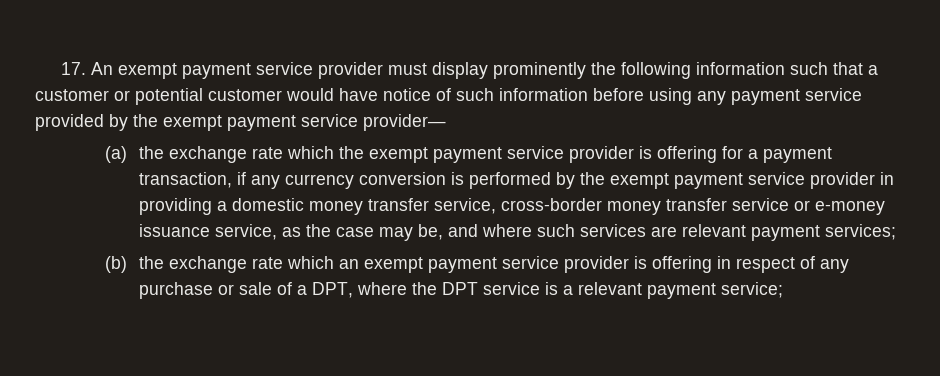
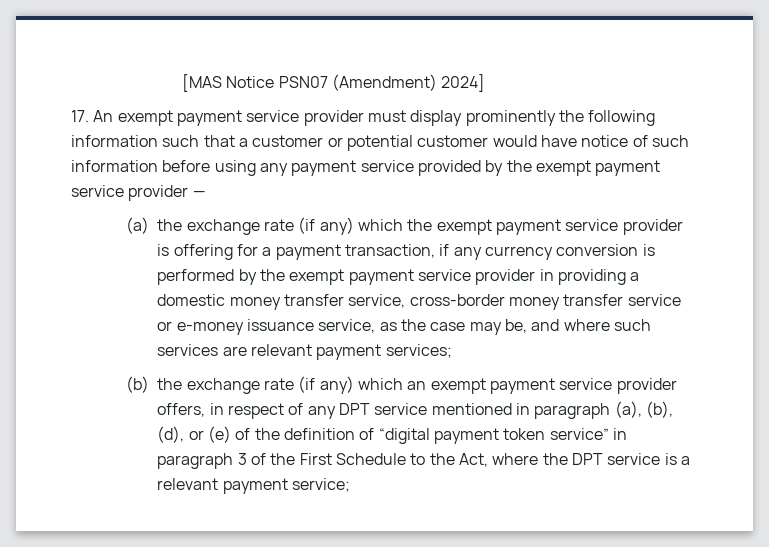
+ [MAS Notice PSN07 (Amendment) 2024]
- 17. An exempt payment service provider must display prominently the following information such that a customer or potential customer would have notice of such information before using any payment service provided by the exempt payment service provider—
+ 17. An exempt payment service provider must display prominently the following information such that a customer or potential customer would have notice of such information before using any payment service provided by the exempt payment service provider —
- (a) the exchange rate which the exempt payment service provider is offering for a payment transaction, if any currency conversion is performed by the exempt payment service provider in providing a domestic money transfer service, cross-border money transfer service or e-money issuance service, as the case may be, and where such services are relevant payment services;
+ (a) the exchange rate (if any) which the exempt payment service provider is offering for a payment transaction, if any currency conversion is performed by the exempt payment service provider in providing a domestic money transfer service, cross-border money transfer service or e-money issuance service, as the case may be, and where such services are relevant payment services;
- (b) the exchange rate which an exempt payment service provider is offering in respect of any purchase or sale of a DPT, where the DPT service is a relevant payment service;
+ (b) the exchange rate (if any) which an exempt payment service provider offers, in respect of any DPT service mentioned in paragraph (a), (b), (d), or (e) of the definition of “digital payment token service” in paragraph 3 of the First Schedule to the Act, where the DPT service is a relevant payment service;

